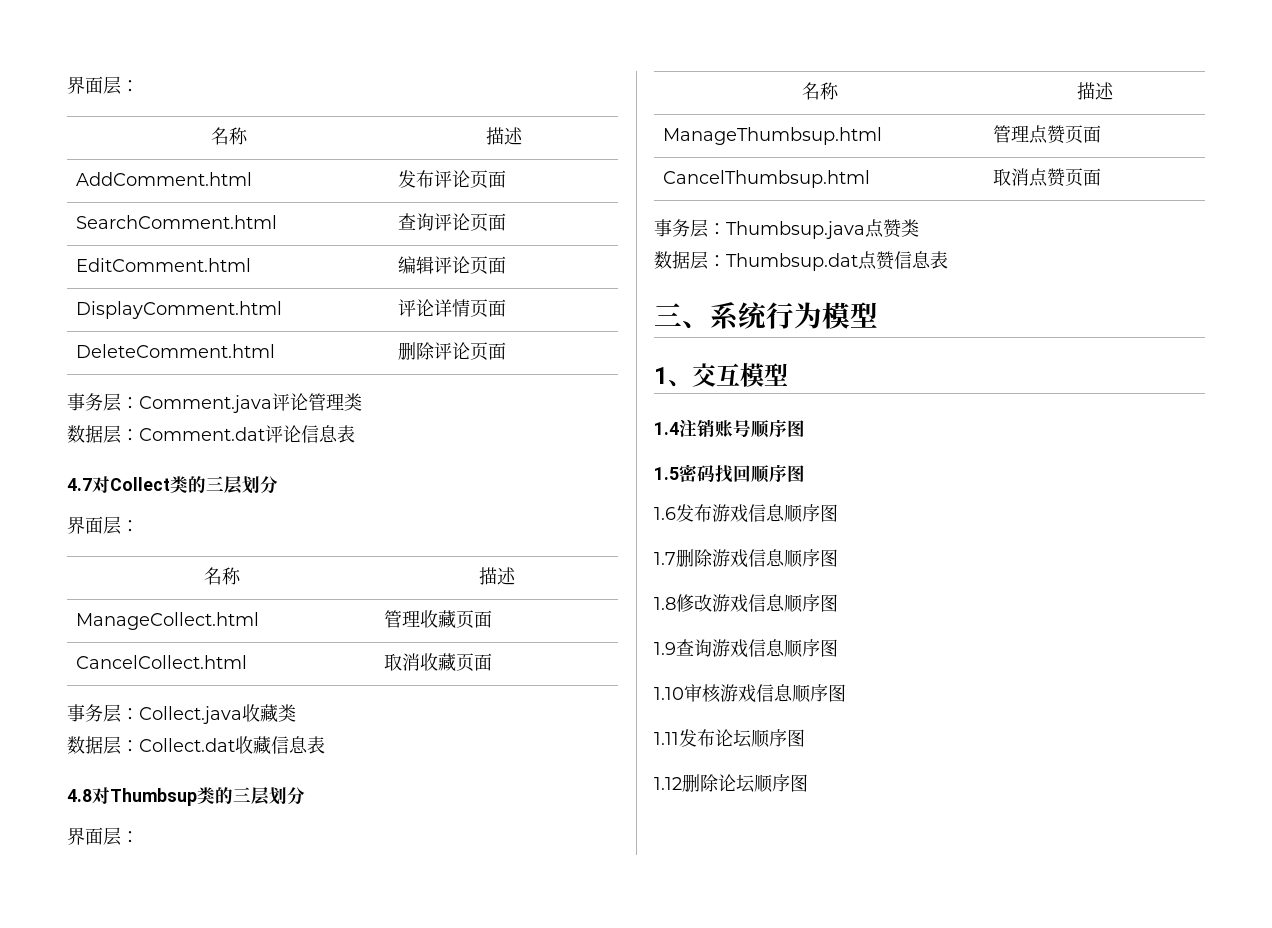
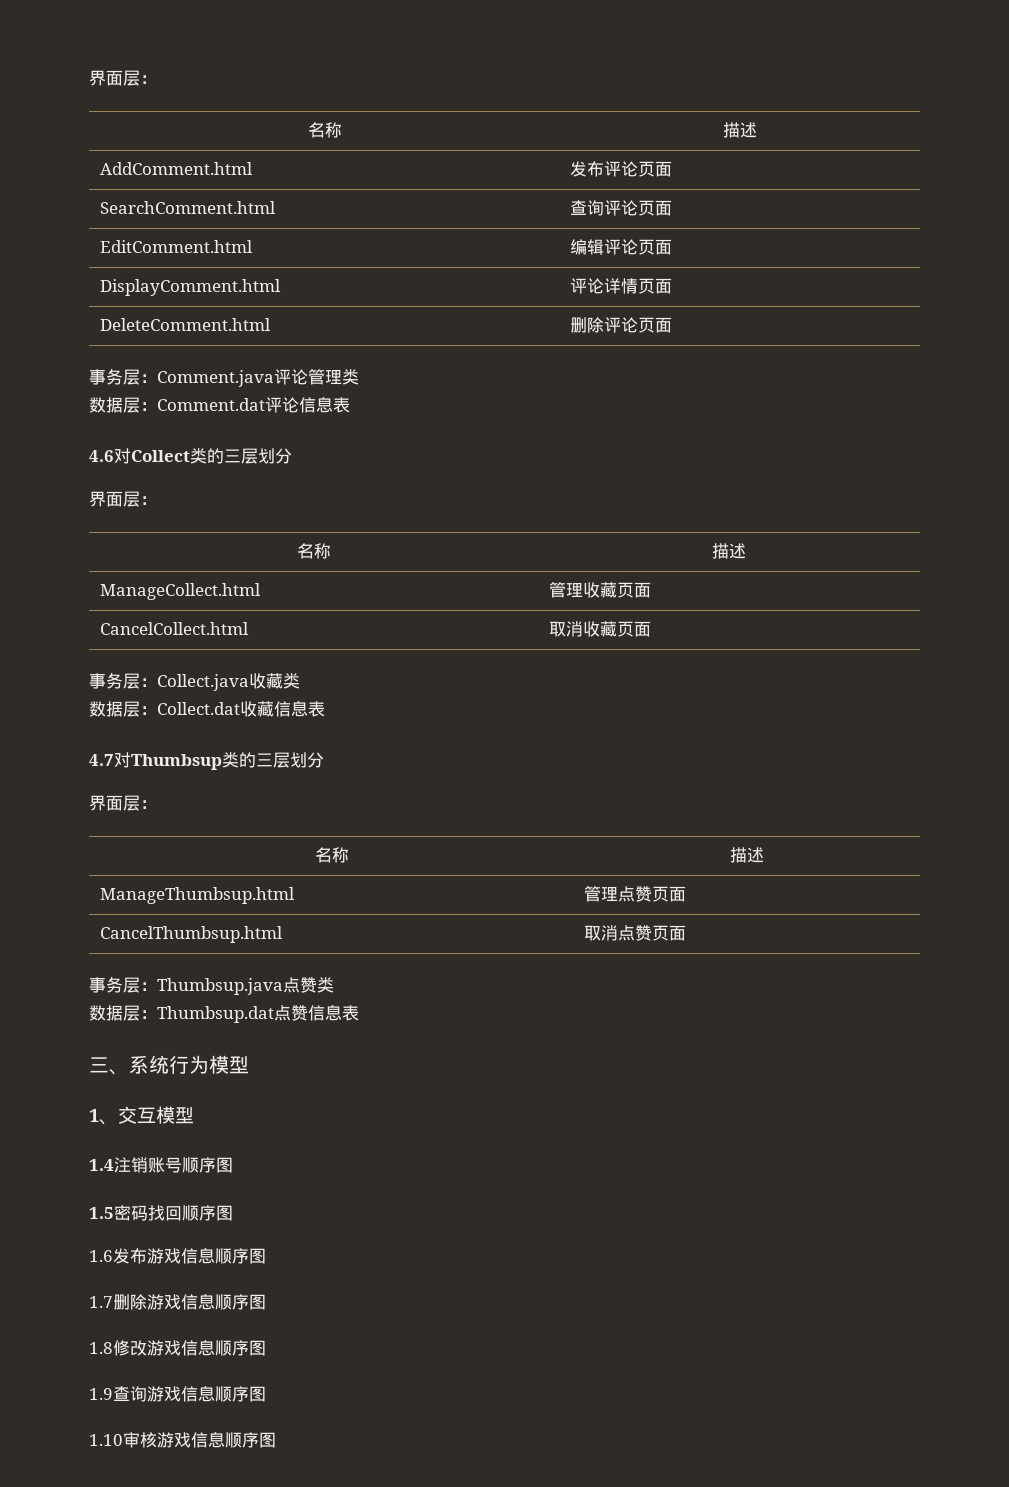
- 4.7对Collect类的三层划分
+ 4.6对Collect类的三层划分
- 4.8对Thumbsup类的三层划分
+ 4.7对Thumbsup类的三层划分
- 1.11发布论坛顺序图
- 1.12删除论坛顺序图

